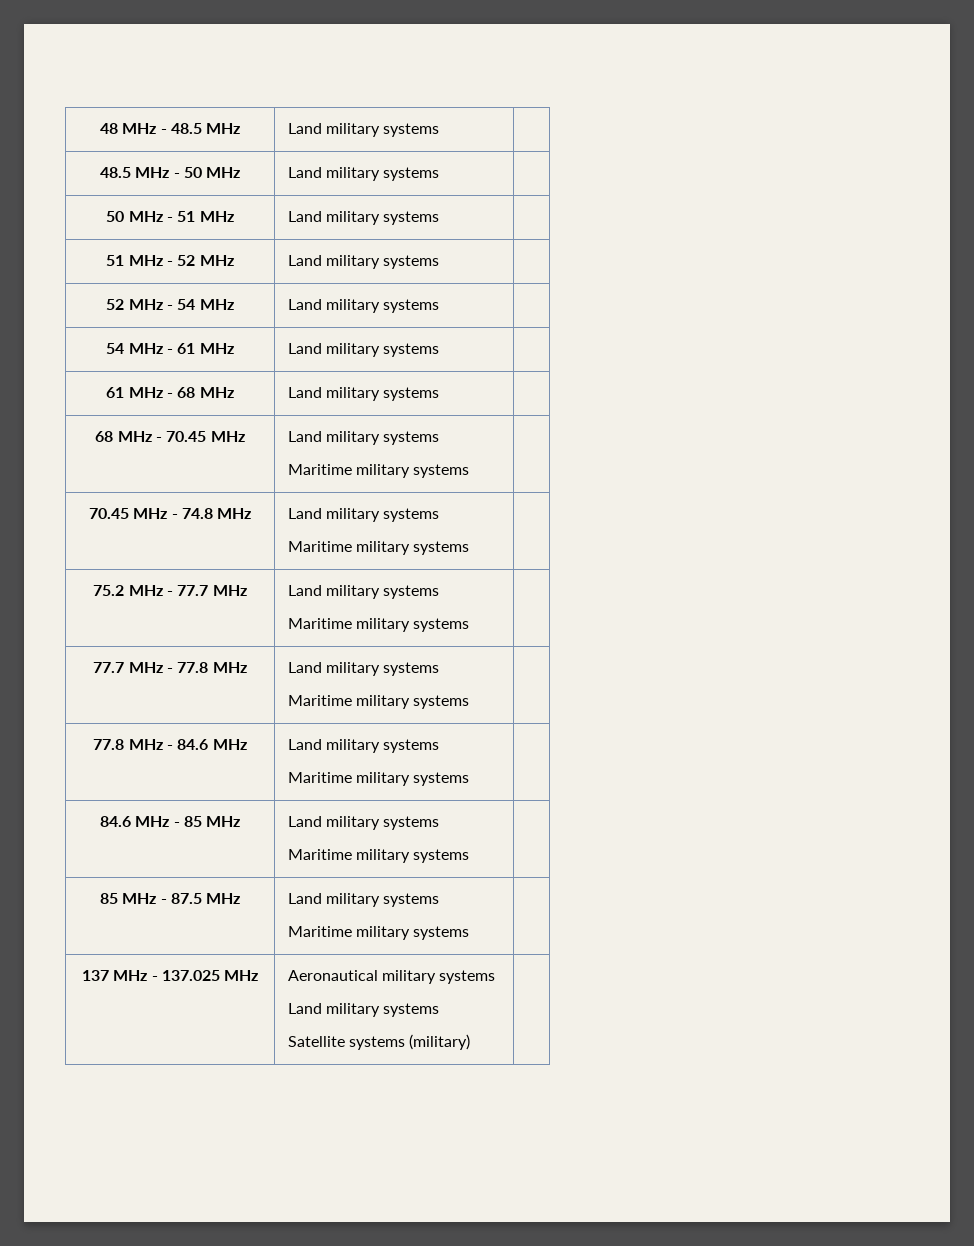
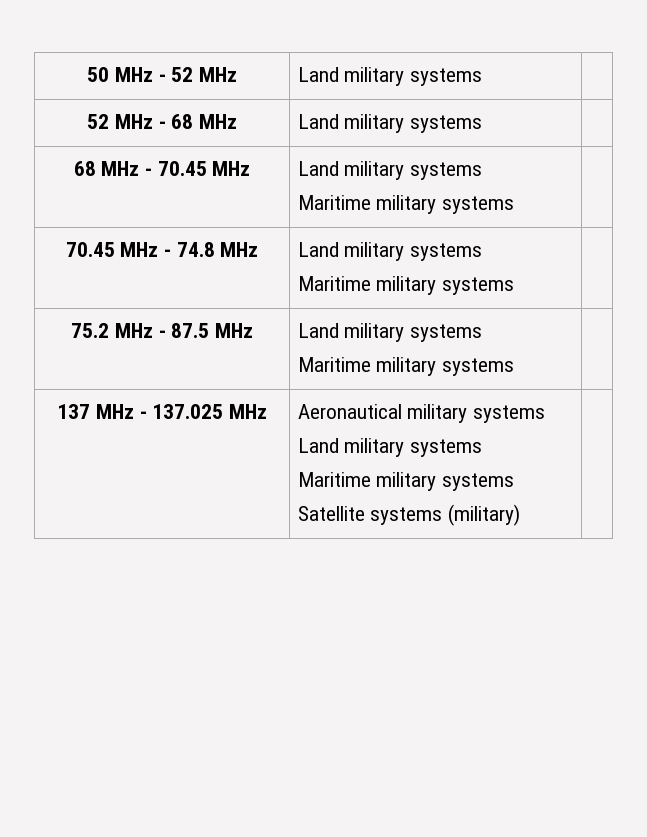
- 48 MHz - 48.5 MHz | Land military systems |
- 48.5 MHz - 50 MHz | Land military systems |
- 50 MHz - 51 MHz | Land military systems |
- 51 MHz - 52 MHz | Land military systems |
+ 50 MHz - 52 MHz | Land military systems |
- 52 MHz - 54 MHz | Land military systems |
- 54 MHz - 61 MHz | Land military systems |
- 61 MHz - 68 MHz | Land military systems |
+ 52 MHz - 68 MHz | Land military systems |
- 75.2 MHz - 77.7 MHz | Land military systems
- Maritime military systems |
- 77.7 MHz - 77.8 MHz | Land military systems
- Maritime military systems |
- 77.8 MHz - 84.6 MHz | Land military systems
- Maritime military systems |
- 84.6 MHz - 85 MHz | Land military systems
- Maritime military systems |
- 85 MHz - 87.5 MHz | Land military systems
+ 75.2 MHz - 87.5 MHz | Land military systems
  137 MHz - 137.025 MHz | Aeronautical military systems
  Land military systems
+ Maritime military systems

